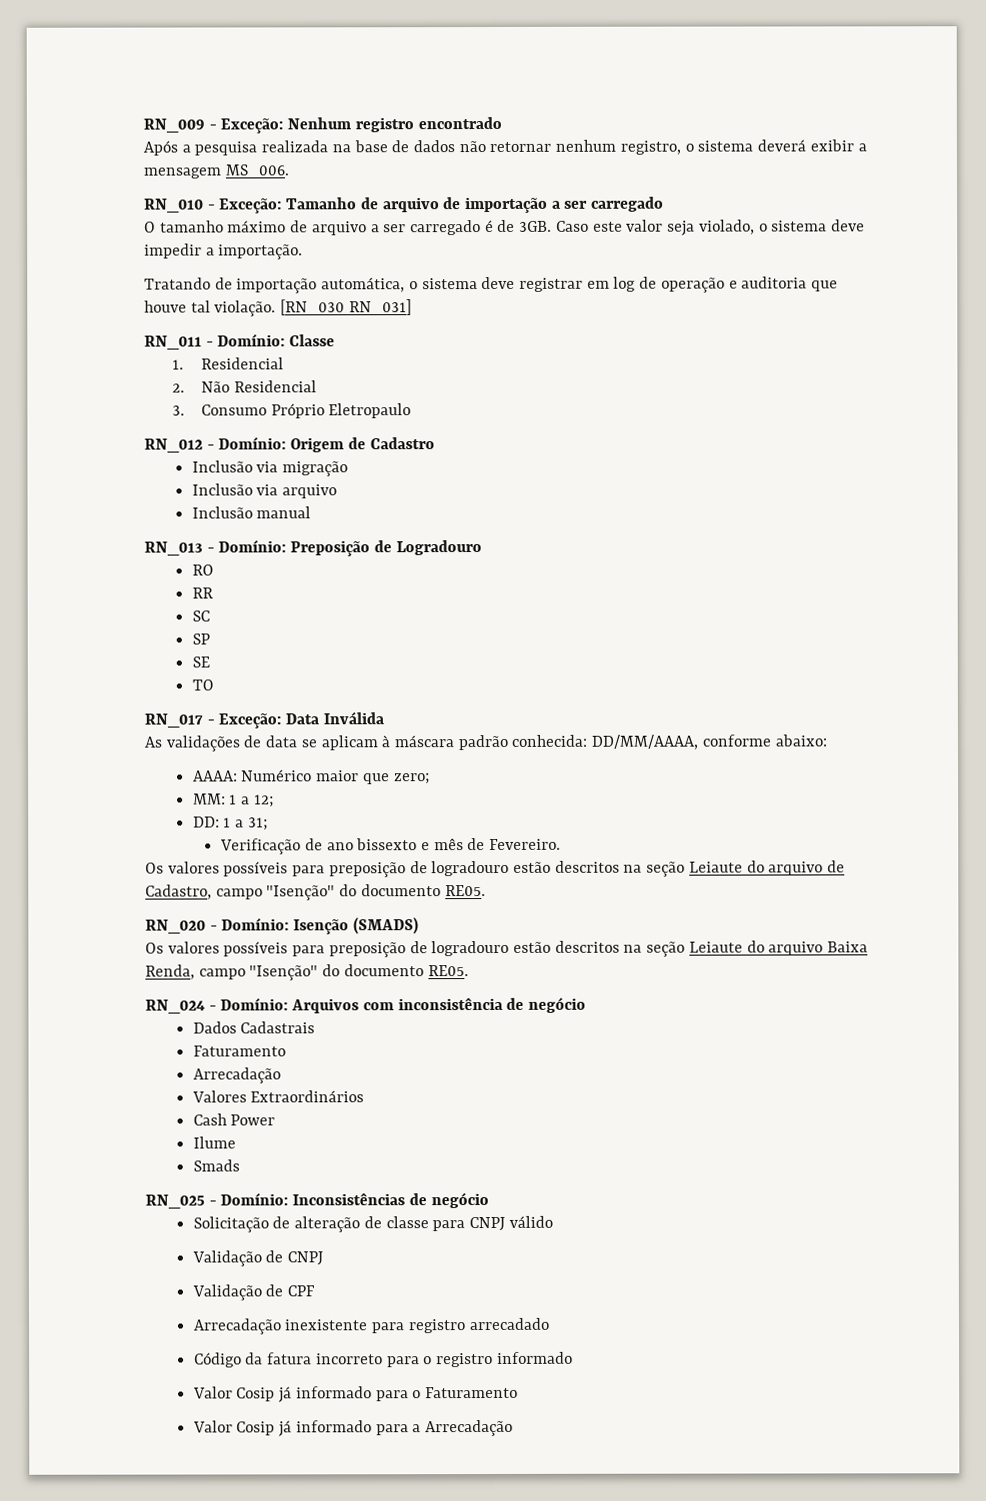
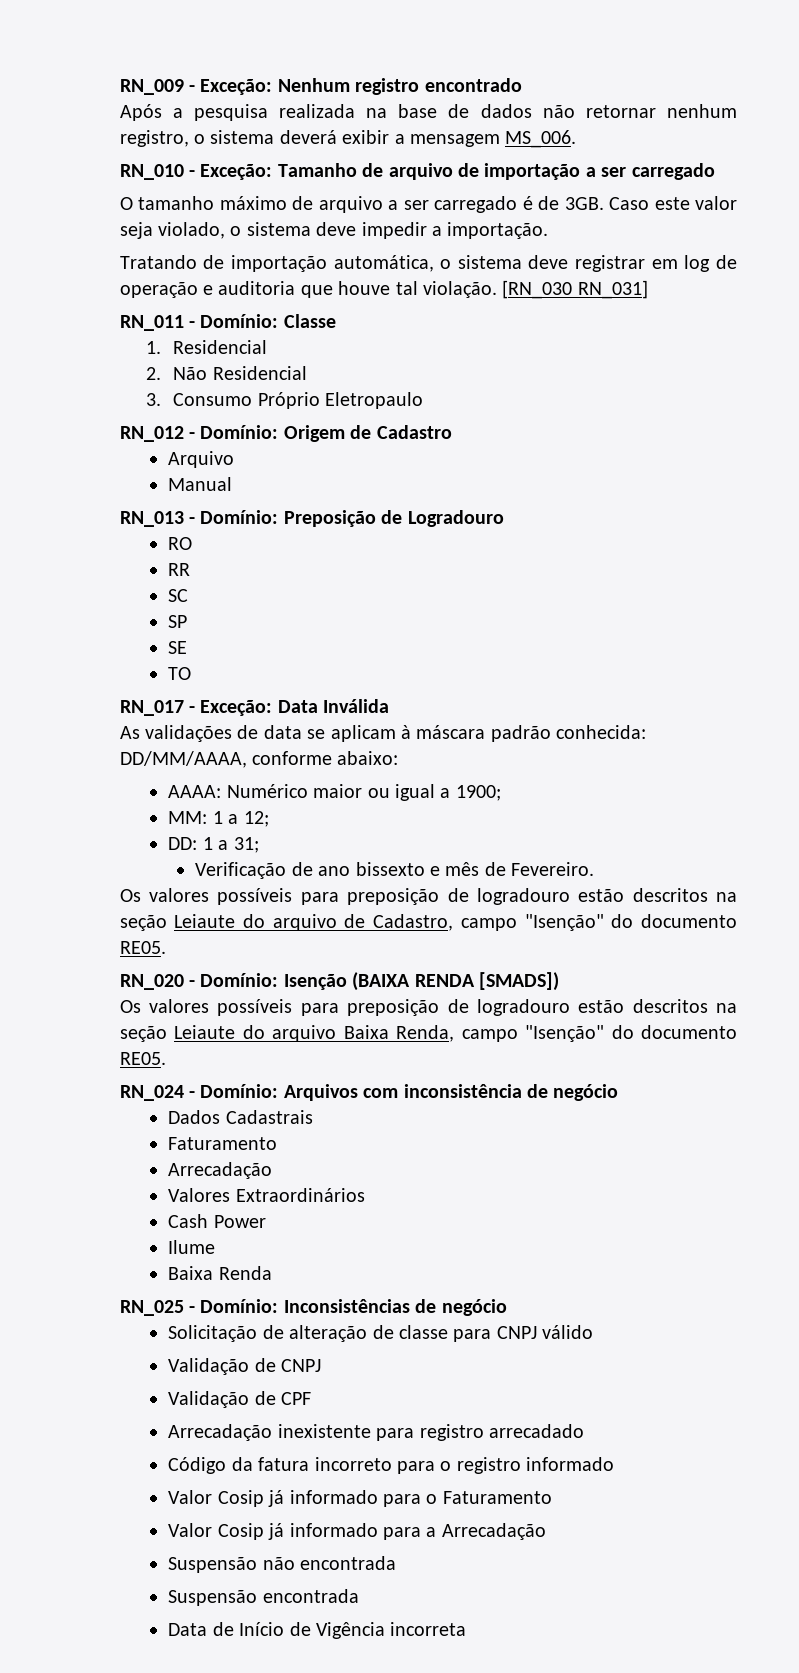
- Inclusão via migração
- Inclusão via arquivo
- Inclusão manual
+ Arquivo
+ Manual
- AAAA: Numérico maior que zero;
+ AAAA: Numérico maior ou igual a 1900;
- RN_020 - Domínio: Isenção (SMADS)
+ RN_020 - Domínio: Isenção (BAIXA RENDA [SMADS])
- Smads
+ Baixa Renda
+ Suspensão não encontrada
+ Suspensão encontrada
+ Data de Início de Vigência incorreta

